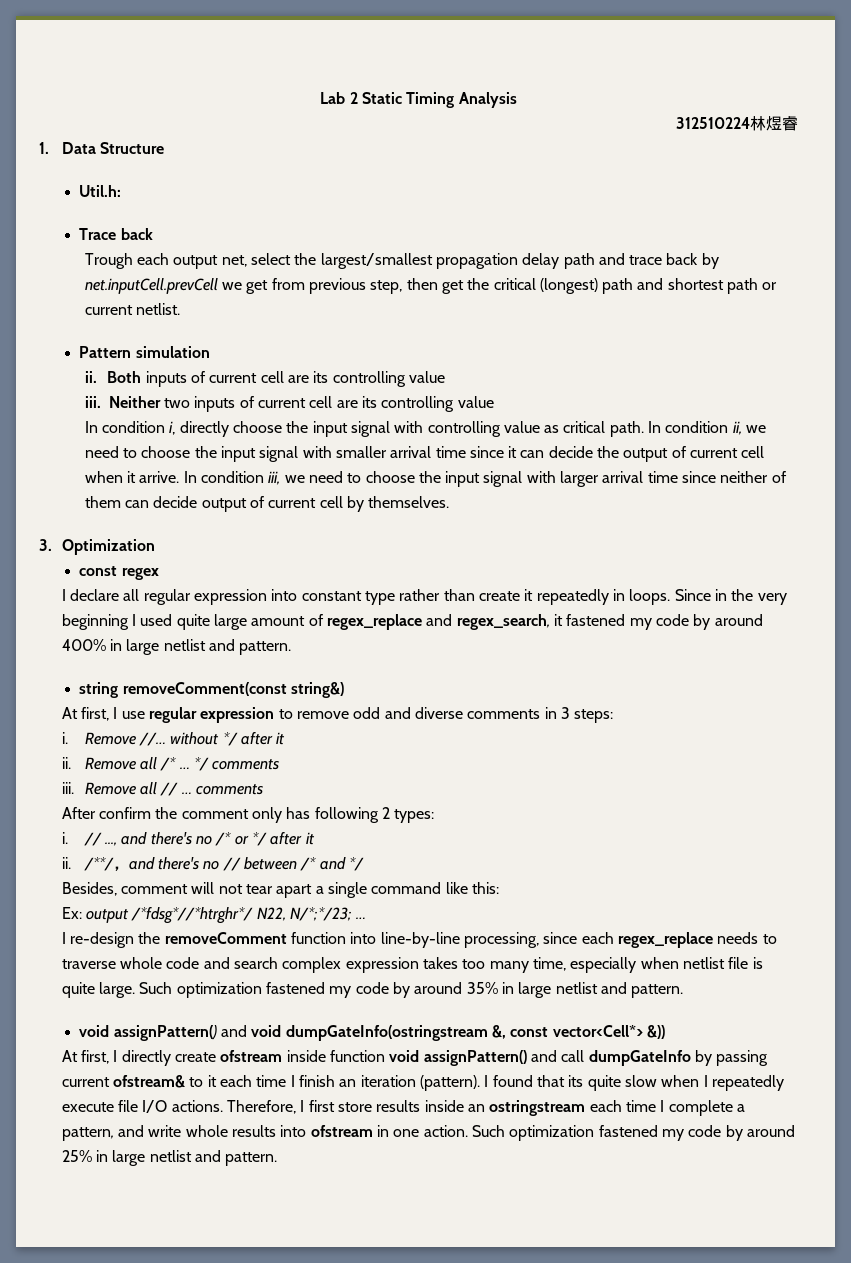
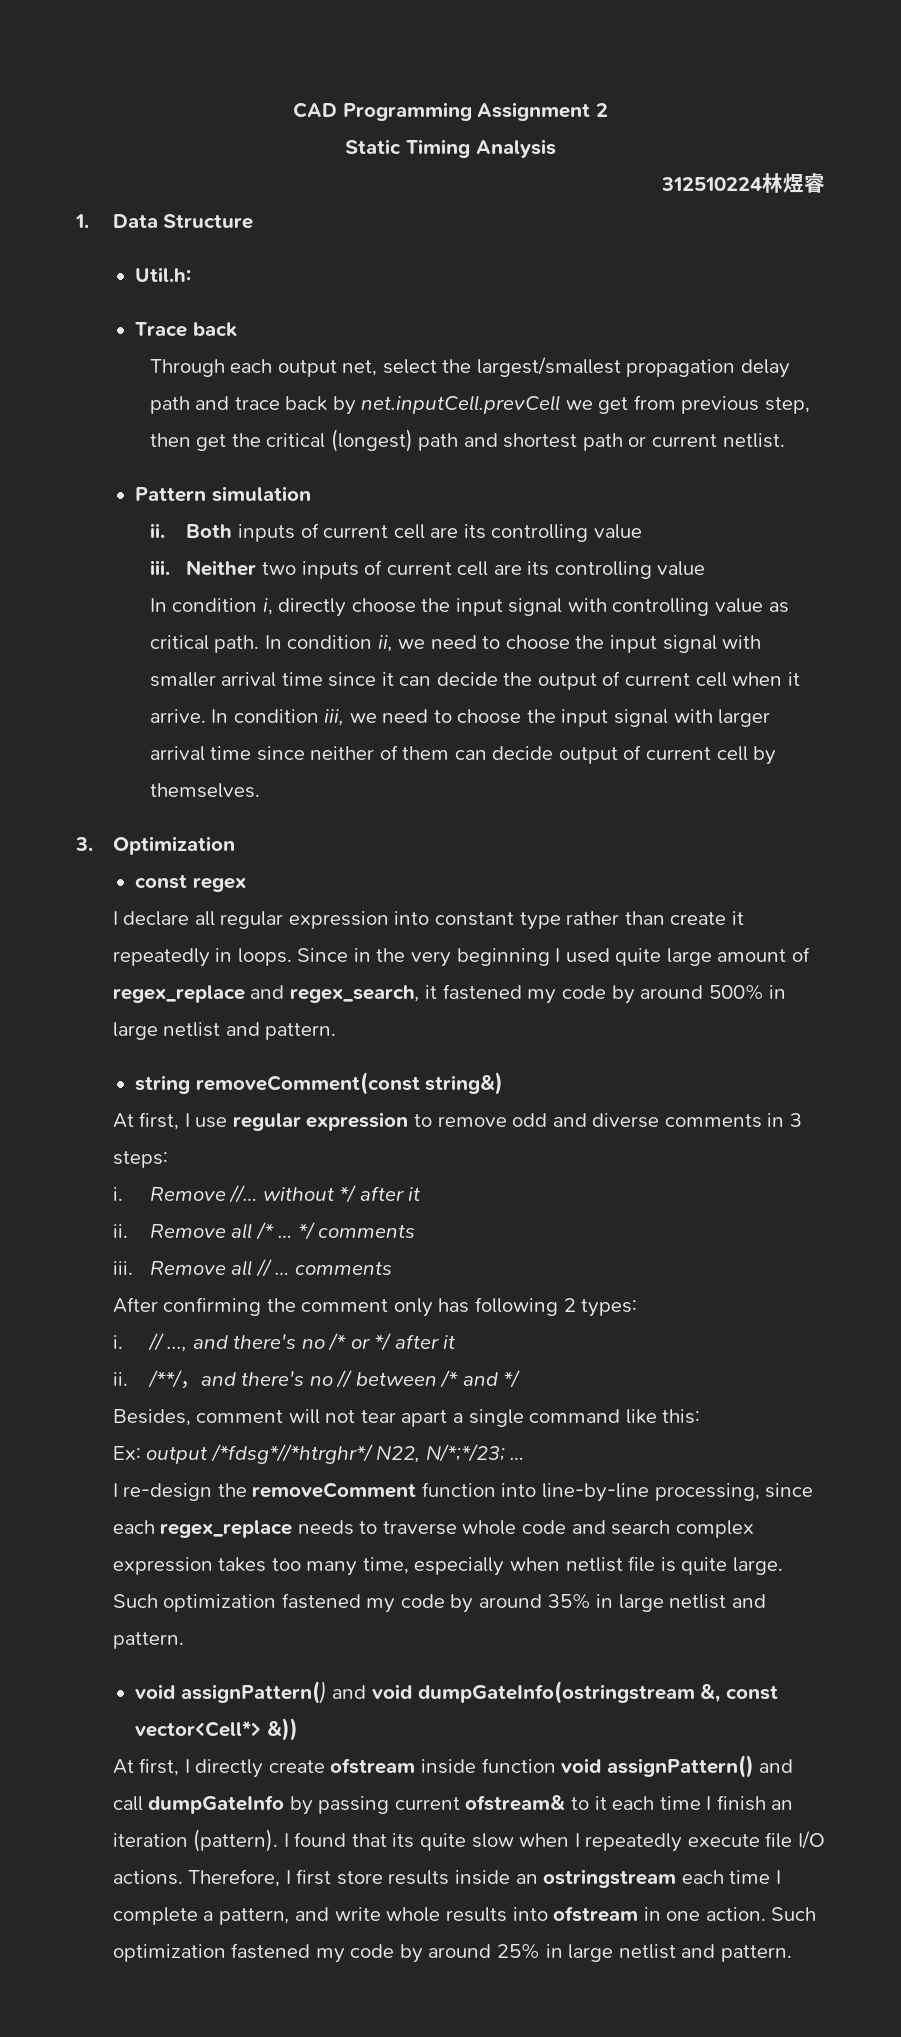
- Lab 2 Static Timing Analysis
+ CAD Programming Assignment 2
+ Static Timing Analysis
- Trough each output net, select the largest/smallest propagation delay path and trace back by net.inputCell.prevCell we get from previous step, then get the critical (longest) path and shortest path or current netlist.
+ Through each output net, select the largest/smallest propagation delay path and trace back by net.inputCell.prevCell we get from previous step, then get the critical (longest) path and shortest path or current netlist.
- Since in the very beginning I used quite large amount of regex_replace and regex_search, it fastened my code by around 400% in large netlist and pattern.
+ Since in the very beginning I used quite large amount of regex_replace and regex_search, it fastened my code by around 500% in large netlist and pattern.
- After confirm the comment only has following 2 types:
+ After confirming the comment only has following 2 types:

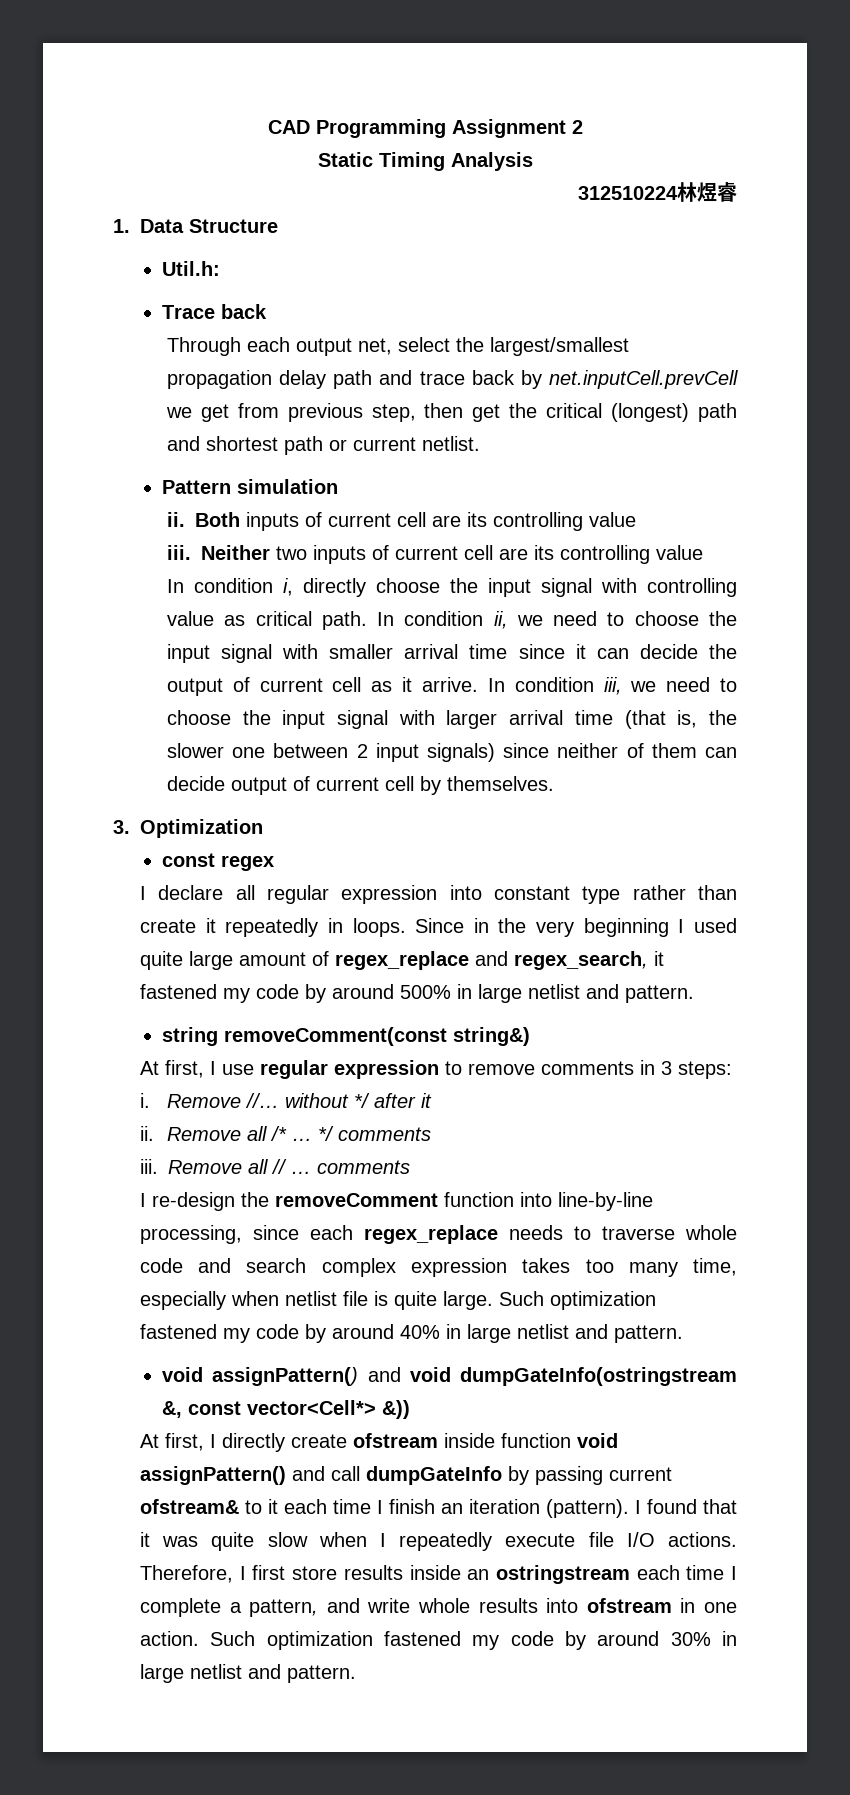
- In condition ii, we need to choose the input signal with smaller arrival time since it can decide the output of current cell when it arrive.
+ In condition ii, we need to choose the input signal with smaller arrival time since it can decide the output of current cell as it arrive.
- In condition iii, we need to choose the input signal with larger arrival time since neither of them can decide output of current cell by themselves.
+ In condition iii, we need to choose the input signal with larger arrival time (that is, the slower one between 2 input signals) since neither of them can decide output of current cell by themselves.
- At first, I use regular expression to remove odd and diverse comments in 3 steps:
+ At first, I use regular expression to remove comments in 3 steps:
- After confirming the comment only has following 2 types:
- i. // ..., and there's no /* or */ after it
- ii. /**/，and there's no // between /* and */
- Besides, comment will not tear apart a single command like this:
- Ex: output /*fdsg*//*htrghr*/ N22, N/*;*/23; …
- Such optimization fastened my code by around 35% in large netlist and pattern.
+ Such optimization fastened my code by around 40% in large netlist and pattern.
- I found that its quite slow when I repeatedly execute file I/O actions.
+ I found that it was quite slow when I repeatedly execute file I/O actions.
- Such optimization fastened my code by around 25% in large netlist and pattern.
+ Such optimization fastened my code by around 30% in large netlist and pattern.

